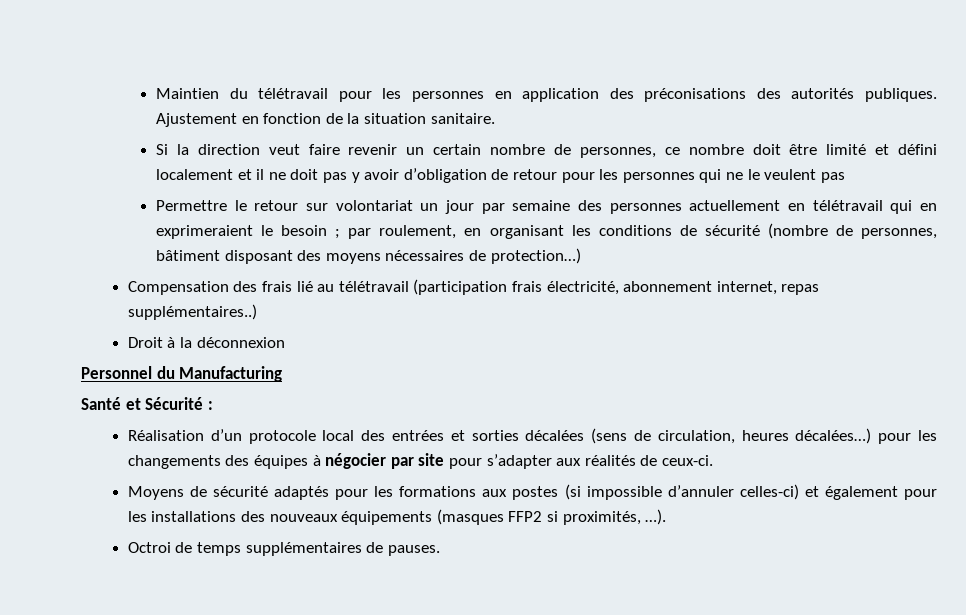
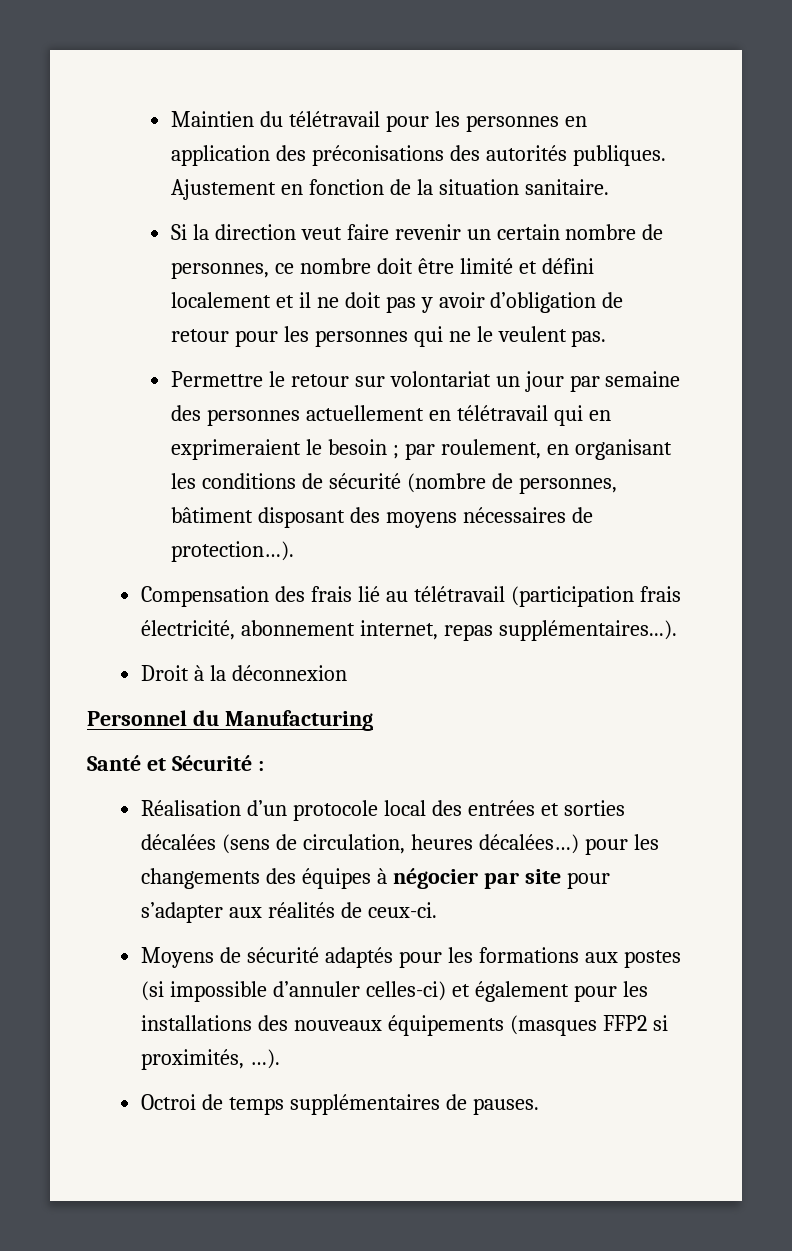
- Si la direction veut faire revenir un certain nombre de personnes, ce nombre doit être limité et défini localement et il ne doit pas y avoir d’obligation de retour pour les personnes qui ne le veulent pas
+ Si la direction veut faire revenir un certain nombre de personnes, ce nombre doit être limité et défini localement et il ne doit pas y avoir d’obligation de retour pour les personnes qui ne le veulent pas.
- Permettre le retour sur volontariat un jour par semaine des personnes actuellement en télétravail qui en exprimeraient le besoin ; par roulement, en organisant les conditions de sécurité (nombre de personnes, bâtiment disposant des moyens nécessaires de protection…)
+ Permettre le retour sur volontariat un jour par semaine des personnes actuellement en télétravail qui en exprimeraient le besoin ; par roulement, en organisant les conditions de sécurité (nombre de personnes, bâtiment disposant des moyens nécessaires de protection…).
- Compensation des frais lié au télétravail (participation frais électricité, abonnement internet, repas supplémentaires..)
+ Compensation des frais lié au télétravail (participation frais électricité, abonnement internet, repas supplémentaires...).

